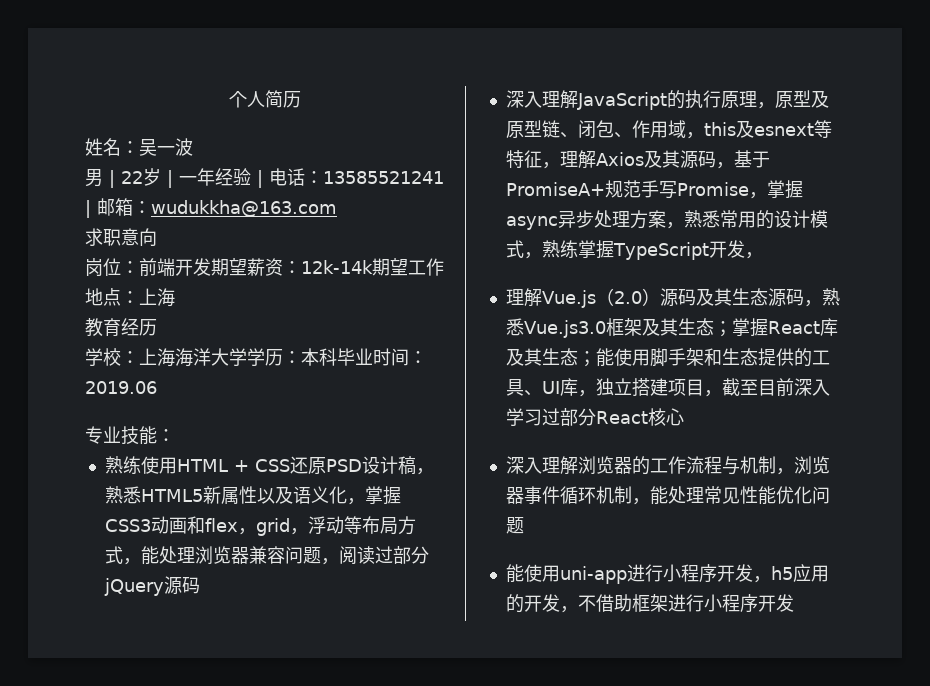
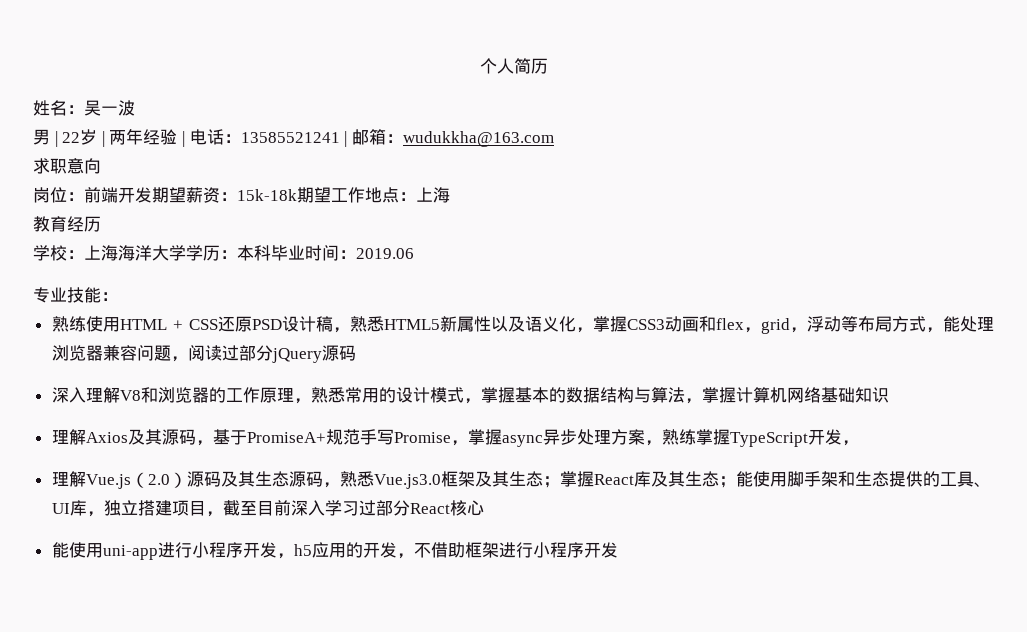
- 男 | 22岁 | 一年经验 | 电话：13585521241 | 邮箱：wudukkha@163.com
+ 男 | 22岁 | 两年经验 | 电话：13585521241 | 邮箱：wudukkha@163.com
- 岗位：前端开发期望薪资：12k-14k期望工作地点：上海
+ 岗位：前端开发期望薪资：15k-18k期望工作地点：上海
- 深入理解JavaScript的执行原理，原型及原型链、闭包、作用域，this及esnext等特征，理解Axios及其源码，基于PromiseA+规范手写Promise，掌握async异步处理方案，熟悉常用的设计模式，熟练掌握TypeScript开发，
+ 深入理解V8和浏览器的工作原理，熟悉常用的设计模式，掌握基本的数据结构与算法，掌握计算机网络基础知识
+ 理解Axios及其源码，基于PromiseA+规范手写Promise，掌握async异步处理方案，熟练掌握TypeScript开发，
- 深入理解浏览器的工作流程与机制，浏览器事件循环机制，能处理常见性能优化问题

